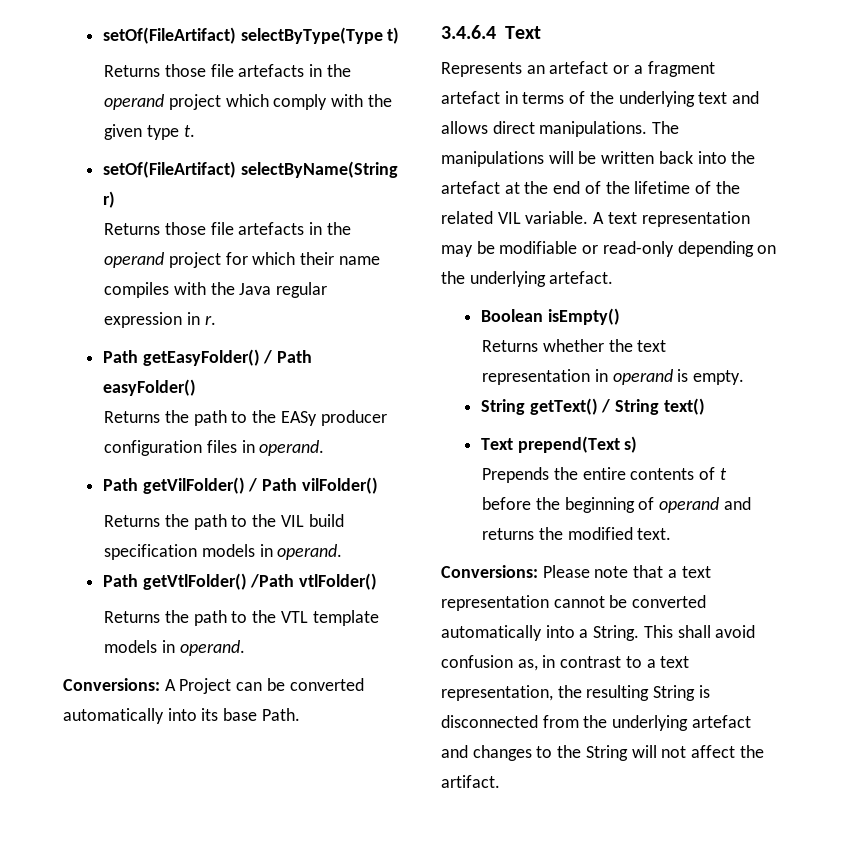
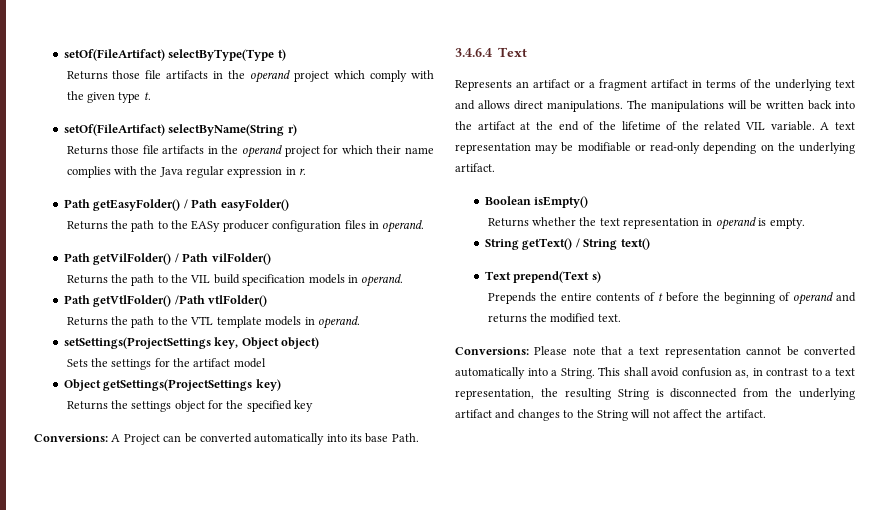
- Returns those file artefacts in the operand project which comply with the given type t.
+ Returns those file artifacts in the operand project which comply with the given type t.
- Returns those file artefacts in the operand project for which their name compiles with the Java regular expression in r.
+ Returns those file artifacts in the operand project for which their name complies with the Java regular expression in r.
+ setSettings(ProjectSettings key, Object object)
+ Sets the settings for the artifact model
+ Object getSettings(ProjectSettings key)
+ Returns the settings object for the specified key
- Represents an artefact or a fragment artefact in terms of the underlying text and allows direct manipulations.
+ Represents an artifact or a fragment artifact in terms of the underlying text and allows direct manipulations.
- The manipulations will be written back into the artefact at the end of the lifetime of the related VIL variable.
+ The manipulations will be written back into the artifact at the end of the lifetime of the related VIL variable.
- A text representation may be modifiable or read-only depending on the underlying artefact.
+ A text representation may be modifiable or read-only depending on the underlying artifact.
- This shall avoid confusion as, in contrast to a text representation, the resulting String is disconnected from the underlying artefact and changes to the String will not affect the artifact.
+ This shall avoid confusion as, in contrast to a text representation, the resulting String is disconnected from the underlying artifact and changes to the String will not affect the artifact.

